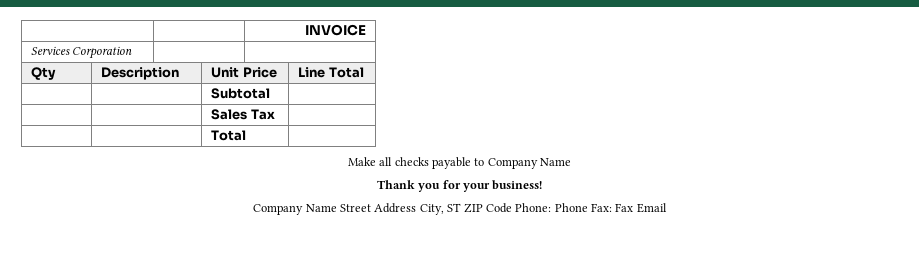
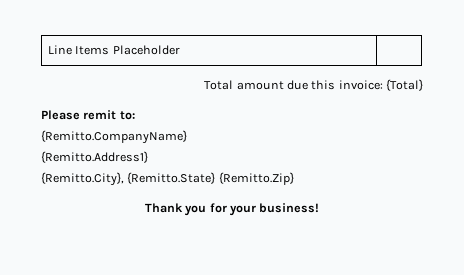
- | | INVOICE
- Services Corporation | |
- Qty | Description | Unit Price | Line Total
- | | Subtotal |
- | | Sales Tax |
- | | Total |
- Make all checks payable to Company Name
+ Line Items Placeholder |
+ Total amount due this invoice: {Total}
+ Please remit to:
+ {Remitto.CompanyName}
+ {Remitto.Address1}
+ {Remitto.City}, {Remitto.State} {Remitto.Zip}
- Company Name Street Address City, ST ZIP Code Phone: Phone Fax: Fax Email

